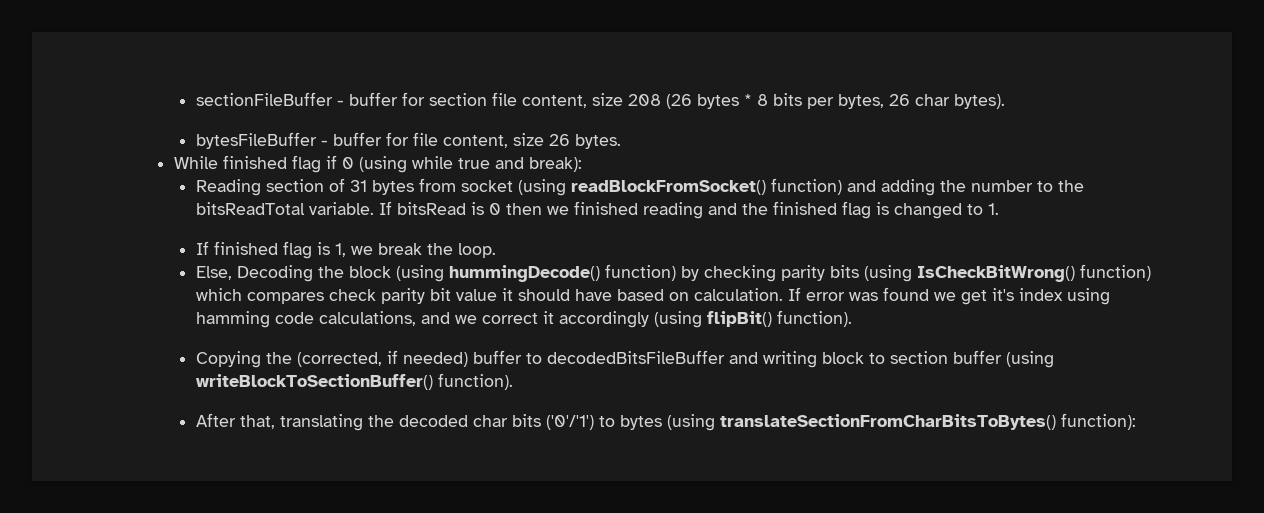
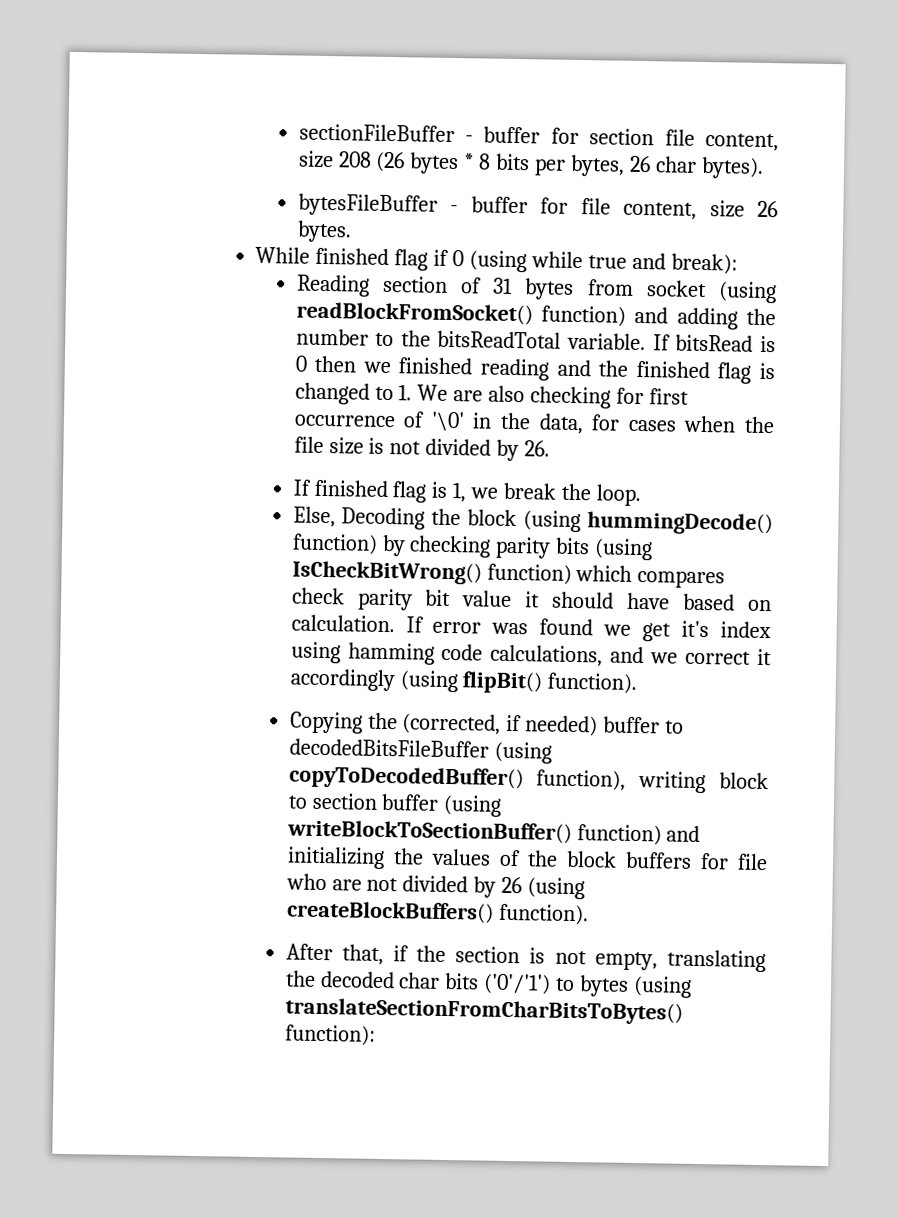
- If bitsRead is 0 then we finished reading and the finished flag is changed to 1.
+ If bitsRead is 0 then we finished reading and the finished flag is changed to 1. We are also checking for first occurrence of '\0' in the data, for cases when the file size is not divided by 26.
- Copying the (corrected, if needed) buffer to decodedBitsFileBuffer and writing block to section buffer (using writeBlockToSectionBuffer() function).
- After that, translating the decoded char bits ('0'/'1') to bytes (using translateSectionFromCharBitsToBytes() function):
+ Copying the (corrected, if needed) buffer to decodedBitsFileBuffer (using copyToDecodedBuffer() function), writing block to section buffer (using writeBlockToSectionBuffer() function) and initializing the values of the block buffers for file who are not divided by 26 (using createBlockBuffers() function).
+ After that, if the section is not empty, translating the decoded char bits ('0'/'1') to bytes (using translateSectionFromCharBitsToBytes() function):

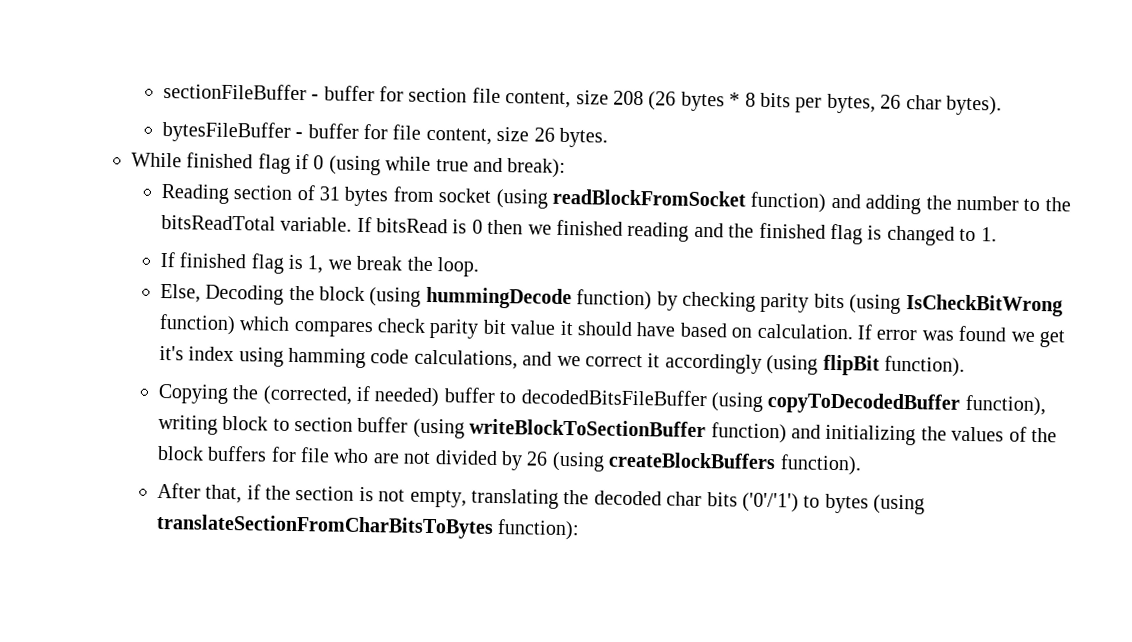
- Reading section of 31 bytes from socket (using readBlockFromSocket() function) and adding the number to the bitsReadTotal variable.
+ Reading section of 31 bytes from socket (using readBlockFromSocket function) and adding the number to the bitsReadTotal variable.
- If bitsRead is 0 then we finished reading and the finished flag is changed to 1. We are also checking for first occurrence of '\0' in the data, for cases when the file size is not divided by 26.
+ If bitsRead is 0 then we finished reading and the finished flag is changed to 1.
- Else, Decoding the block (using hummingDecode() function) by checking parity bits (using IsCheckBitWrong() function) which compares check parity bit value it should have based on calculation.
+ Else, Decoding the block (using hummingDecode function) by checking parity bits (using IsCheckBitWrong function) which compares check parity bit value it should have based on calculation.
- If error was found we get it's index using hamming code calculations, and we correct it accordingly (using flipBit() function).
+ If error was found we get it's index using hamming code calculations, and we correct it accordingly (using flipBit function).
- Copying the (corrected, if needed) buffer to decodedBitsFileBuffer (using copyToDecodedBuffer() function), writing block to section buffer (using writeBlockToSectionBuffer() function) and initializing the values of the block buffers for file who are not divided by 26 (using createBlockBuffers() function).
+ Copying the (corrected, if needed) buffer to decodedBitsFileBuffer (using copyToDecodedBuffer function), writing block to section buffer (using writeBlockToSectionBuffer function) and initializing the values of the block buffers for file who are not divided by 26 (using createBlockBuffers function).
- After that, if the section is not empty, translating the decoded char bits ('0'/'1') to bytes (using translateSectionFromCharBitsToBytes() function):
+ After that, if the section is not empty, translating the decoded char bits ('0'/'1') to bytes (using translateSectionFromCharBitsToBytes function):

